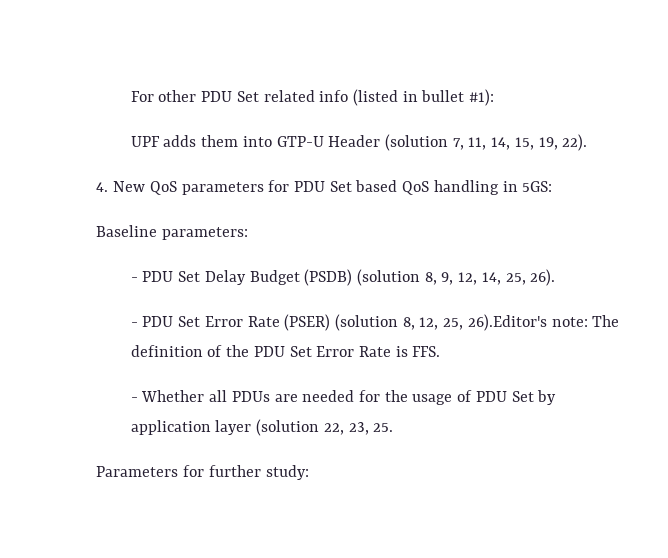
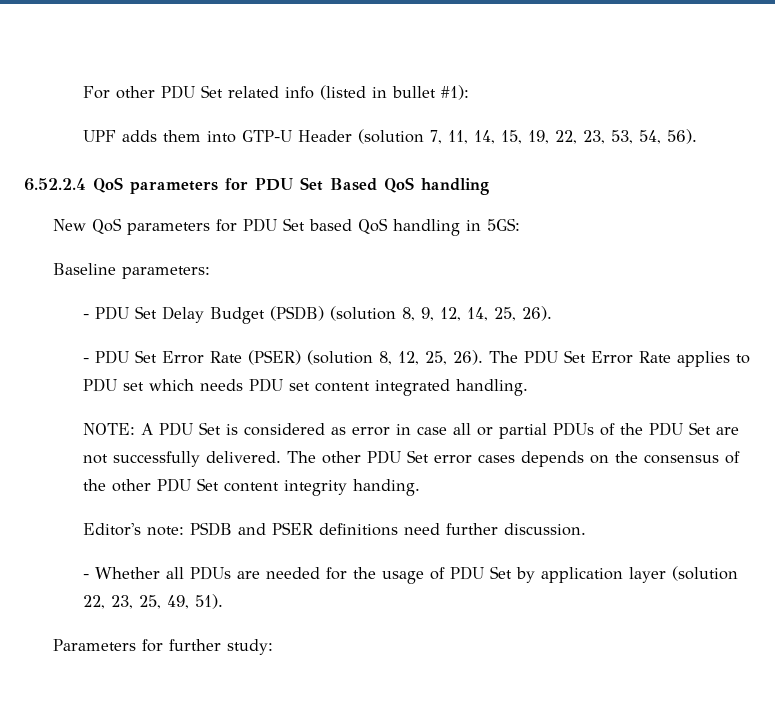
- UPF adds them into GTP-U Header (solution 7, 11, 14, 15, 19, 22).
- 4. New QoS parameters for PDU Set based QoS handling in 5GS:
+ UPF adds them into GTP-U Header (solution 7, 11, 14, 15, 19, 22, 23, 53, 54, 56).
+ 6.52.2.4 QoS parameters for PDU Set Based QoS handling
+ New QoS parameters for PDU Set based QoS handling in 5GS:
- - PDU Set Error Rate (PSER) (solution 8, 12, 25, 26).Editor's note: The definition of the PDU Set Error Rate is FFS.
+ - PDU Set Error Rate (PSER) (solution 8, 12, 25, 26). The PDU Set Error Rate applies to PDU set which needs PDU set content integrated handling.
+ NOTE: A PDU Set is considered as error in case all or partial PDUs of the PDU Set are not successfully delivered. The other PDU Set error cases depends on the consensus of the other PDU Set content integrity handing.
+ Editor's note: PSDB and PSER definitions need further discussion.
- - Whether all PDUs are needed for the usage of PDU Set by application layer (solution 22, 23, 25.
+ - Whether all PDUs are needed for the usage of PDU Set by application layer (solution 22, 23, 25, 49, 51).

